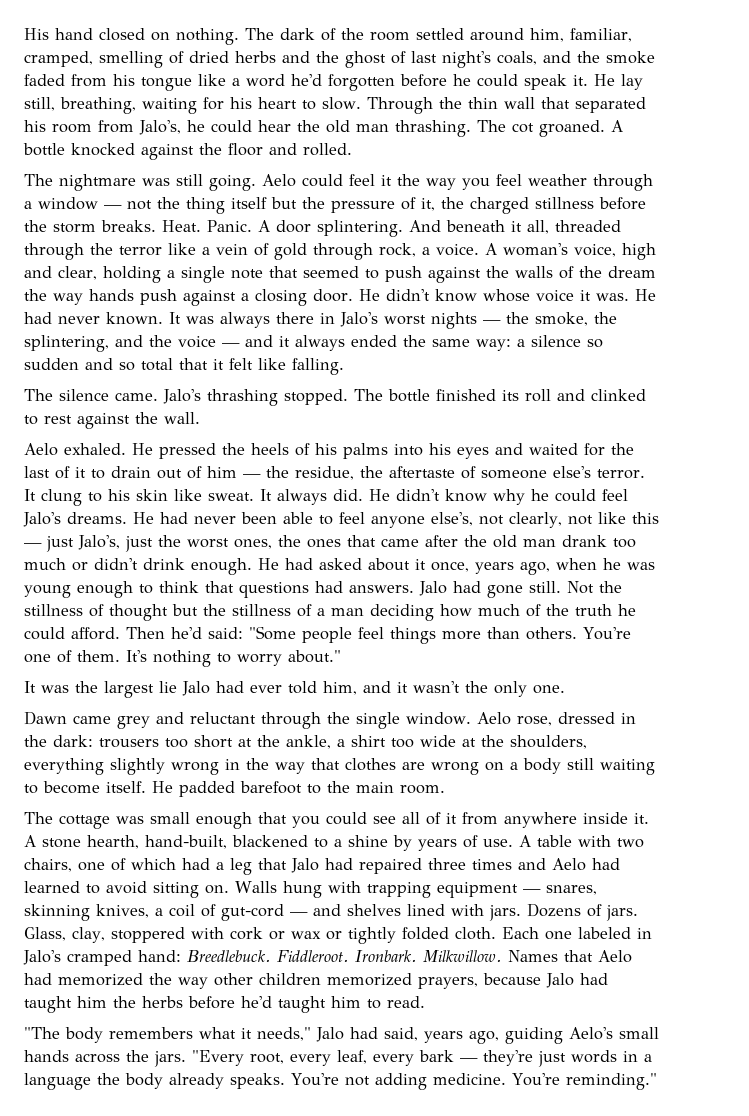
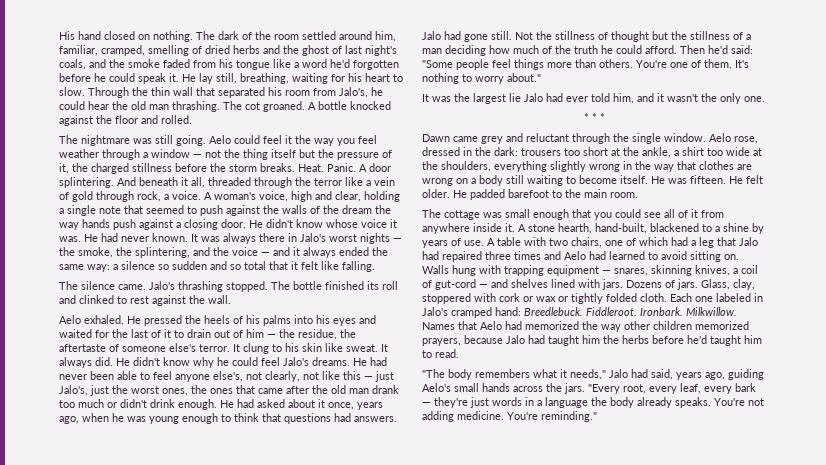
+ * * *
- He padded barefoot to the main room.
+ He was fifteen. He felt older. He padded barefoot to the main room.

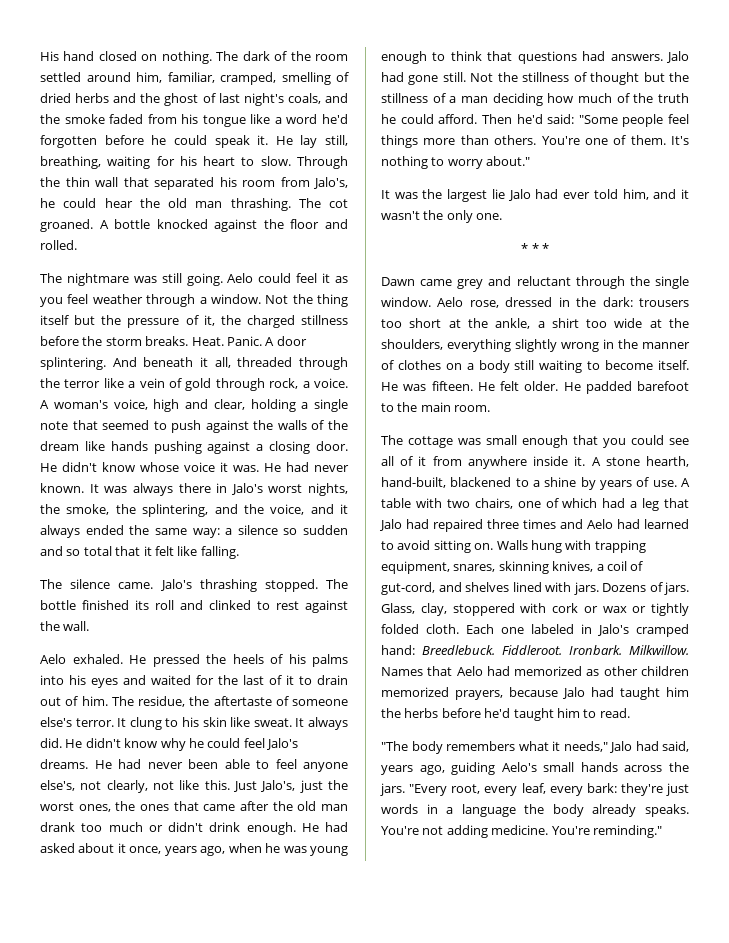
- Aelo could feel it the way you feel weather through a window — not the thing itself but the pressure of it, the charged stillness before the storm breaks.
+ Aelo could feel it as you feel weather through a window. Not the thing itself but the pressure of it, the charged stillness before the storm breaks.
- A woman's voice, high and clear, holding a single note that seemed to push against the walls of the dream the way hands push against a closing door.
+ A woman's voice, high and clear, holding a single note that seemed to push against the walls of the dream like hands pushing against a closing door.
- It was always there in Jalo's worst nights — the smoke, the splintering, and the voice — and it always ended the same way: a silence so sudden and so total that it felt like falling.
+ It was always there in Jalo's worst nights, the smoke, the splintering, and the voice, and it always ended the same way: a silence so sudden and so total that it felt like falling.
- He pressed the heels of his palms into his eyes and waited for the last of it to drain out of him — the residue, the aftertaste of someone else's terror.
+ He pressed the heels of his palms into his eyes and waited for the last of it to drain out of him. The residue, the aftertaste of someone else's terror.
- He had never been able to feel anyone else's, not clearly, not like this — just Jalo's, just the worst ones, the ones that came after the old man drank too much or didn't drink enough.
+ He had never been able to feel anyone else's, not clearly, not like this. Just Jalo's, just the worst ones, the ones that came after the old man drank too much or didn't drink enough.
- Aelo rose, dressed in the dark: trousers too short at the ankle, a shirt too wide at the shoulders, everything slightly wrong in the way that clothes are wrong on a body still waiting to become itself.
+ Aelo rose, dressed in the dark: trousers too short at the ankle, a shirt too wide at the shoulders, everything slightly wrong in the manner of clothes on a body still waiting to become itself.
- Walls hung with trapping equipment — snares, skinning knives, a coil of gut-cord — and shelves lined with jars.
+ Walls hung with trapping equipment, snares, skinning knives, a coil of gut-cord, and shelves lined with jars.
- Names that Aelo had memorized the way other children memorized prayers, because Jalo had taught him the herbs before he'd taught him to read.
+ Names that Aelo had memorized as other children memorized prayers, because Jalo had taught him the herbs before he'd taught him to read.
- "Every root, every leaf, every bark — they're just words in a language the body already speaks.
+ "Every root, every leaf, every bark: they're just words in a language the body already speaks.

